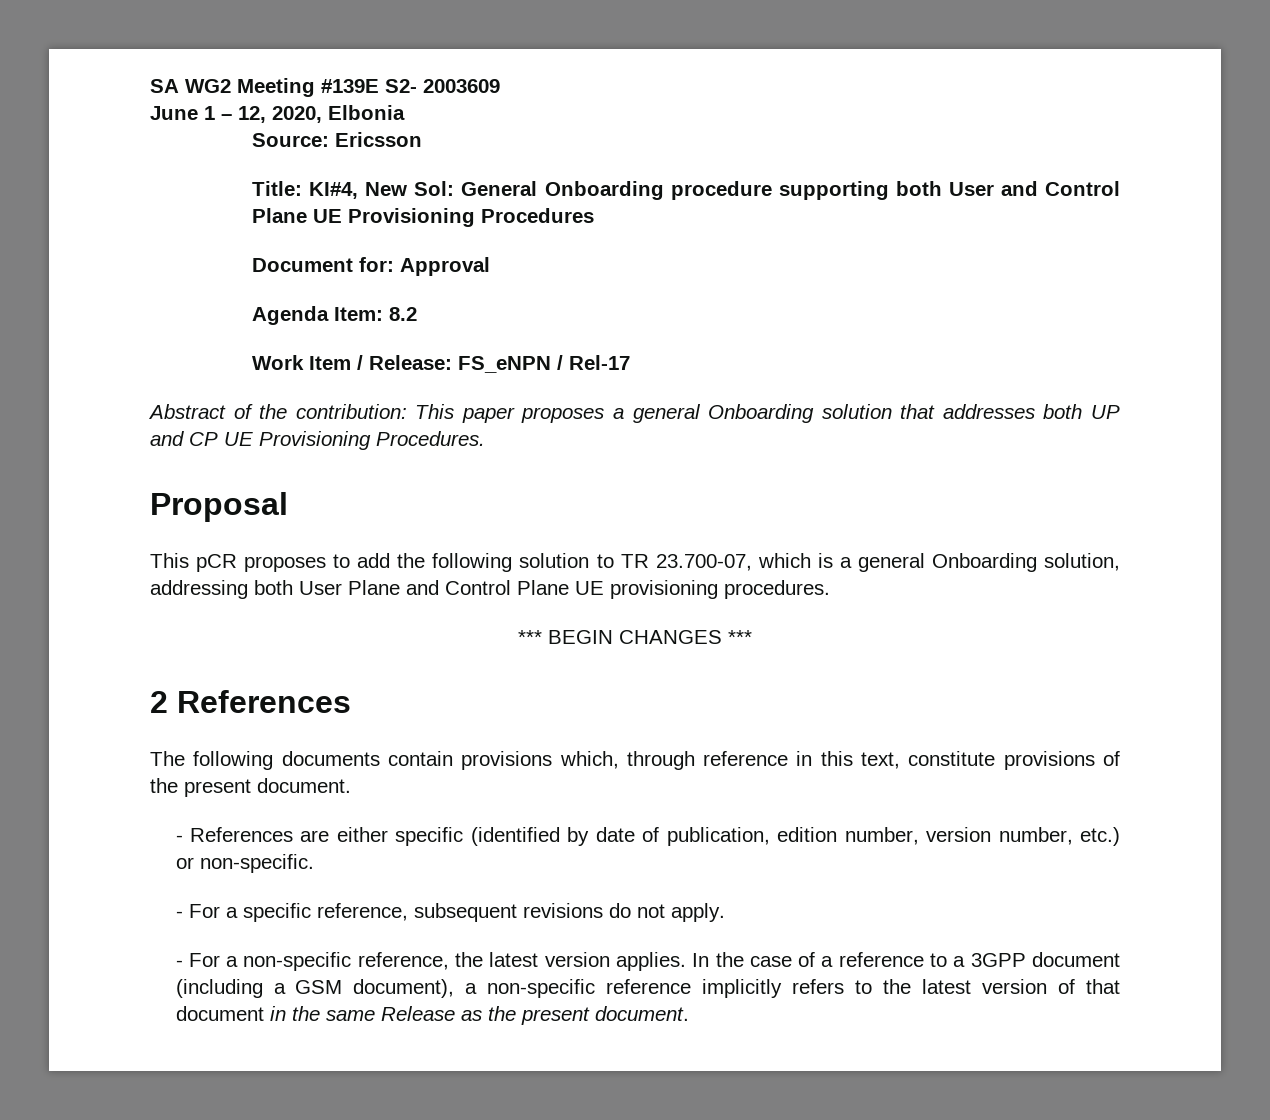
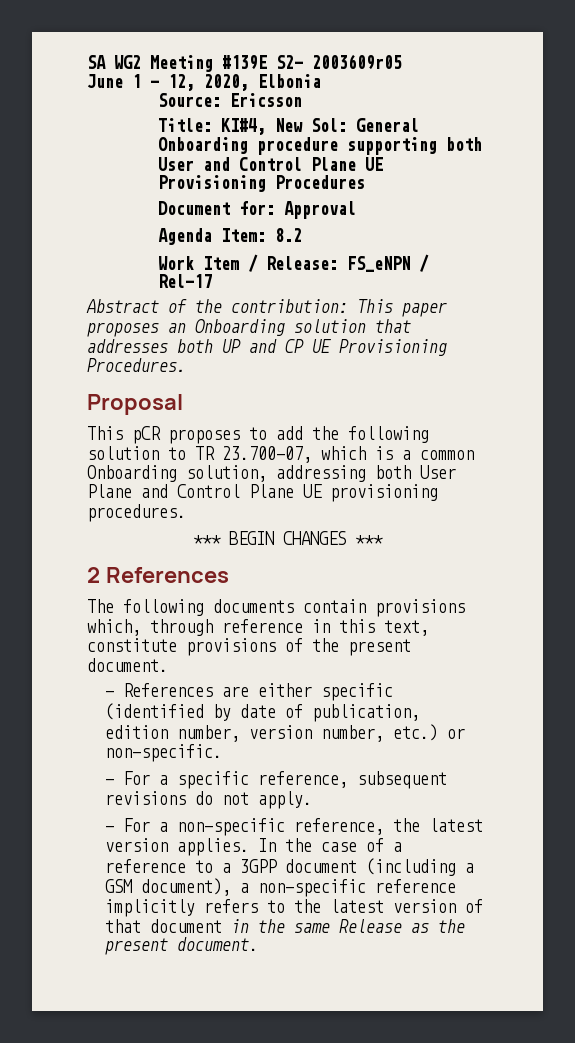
- SA WG2 Meeting #139E S2- 2003609
+ SA WG2 Meeting #139E S2- 2003609r05
- Abstract of the contribution: This paper proposes a general Onboarding solution that addresses both UP and CP UE Provisioning Procedures.
+ Abstract of the contribution: This paper proposes an Onboarding solution that addresses both UP and CP UE Provisioning Procedures.
- This pCR proposes to add the following solution to TR 23.700-07, which is a general Onboarding solution, addressing both User Plane and Control Plane UE provisioning procedures.
+ This pCR proposes to add the following solution to TR 23.700-07, which is a common Onboarding solution, addressing both User Plane and Control Plane UE provisioning procedures.

